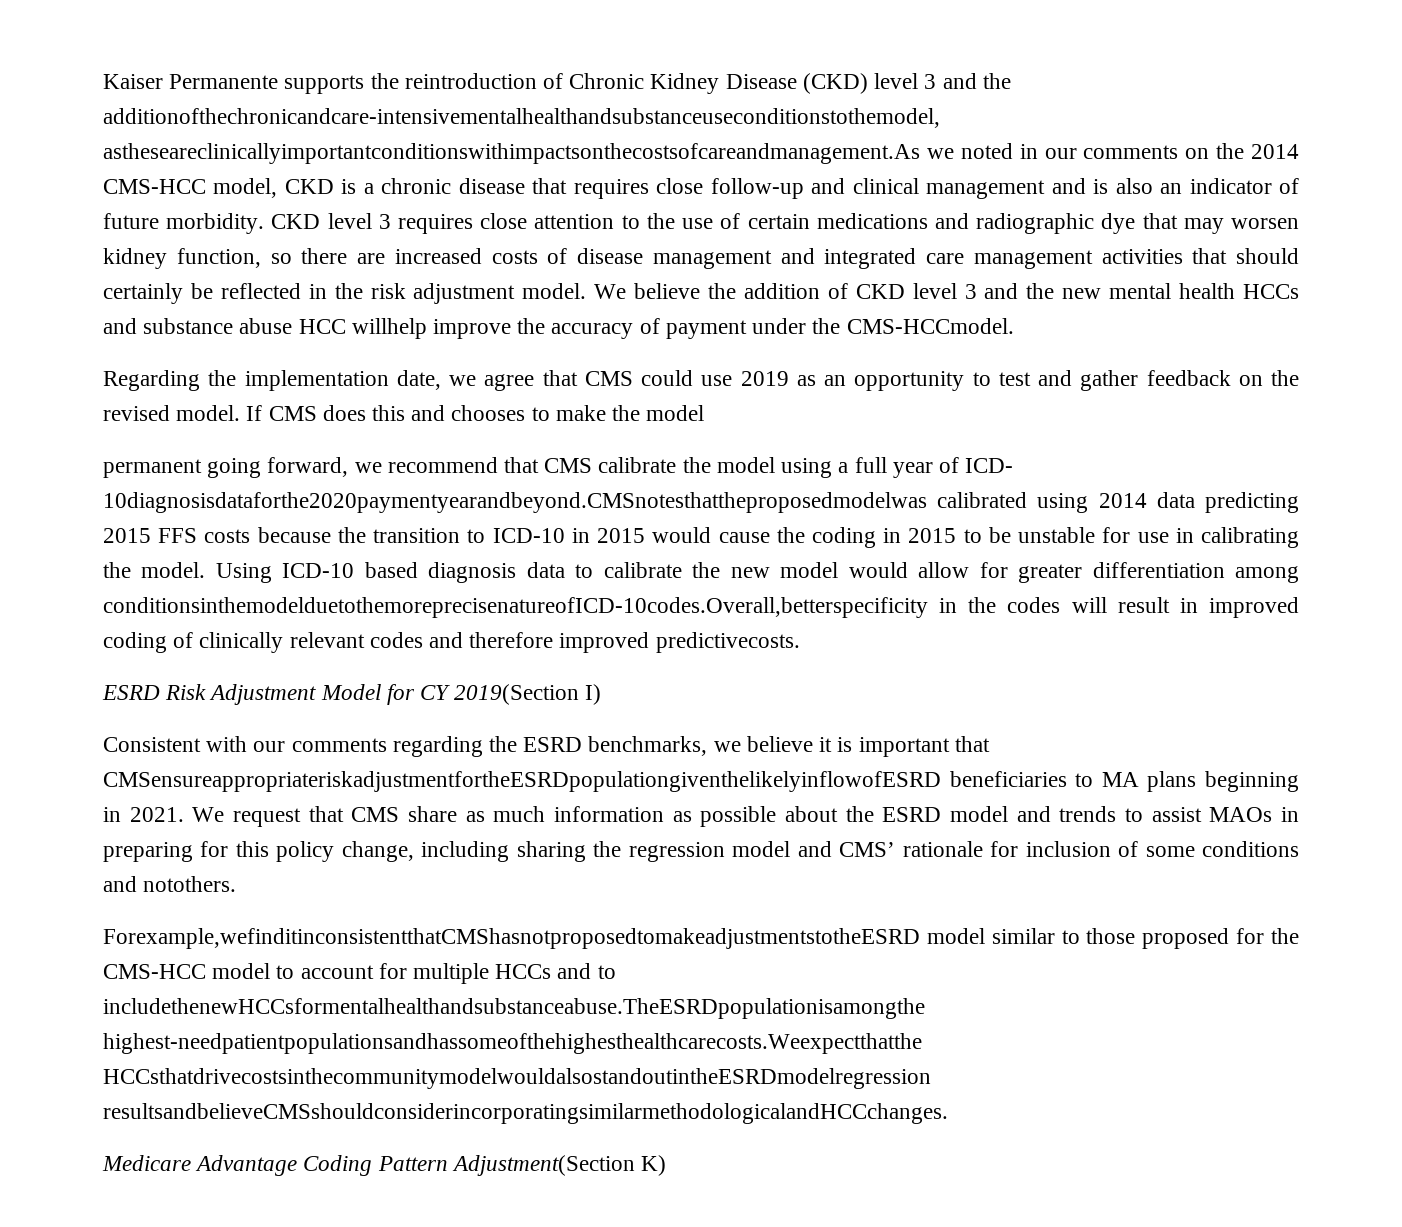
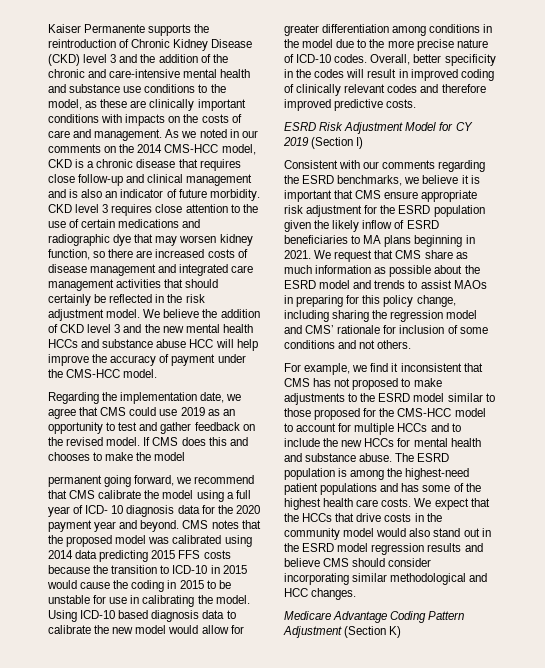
- Kaiser Permanente supports the reintroduction of Chronic Kidney Disease (CKD) level 3 and the additionofthechronicandcare-intensivementalhealthandsubstanceuseconditionstothemodel, astheseareclinicallyimportantconditionswithimpactsonthecostsofcareandmanagement.As we noted in our comments on the 2014 CMS-HCC model, CKD is a chronic disease that requires close follow-up and clinical management and is also an indicator of future morbidity.
+ Kaiser Permanente supports the reintroduction of Chronic Kidney Disease (CKD) level 3 and the addition of the chronic and care-intensive mental health and substance use conditions to the model, as these are clinically important conditions with impacts on the costs of care and management. As we noted in our comments on the 2014 CMS-HCC model, CKD is a chronic disease that requires close follow-up and clinical management and is also an indicator of future morbidity.
- We believe the addition of CKD level 3 and the new mental health HCCs and substance abuse HCC willhelp improve the accuracy of payment under the CMS-HCCmodel.
+ We believe the addition of CKD level 3 and the new mental health HCCs and substance abuse HCC will help improve the accuracy of payment under the CMS-HCC model.
- permanent going forward, we recommend that CMS calibrate the model using a full year of ICD- 10diagnosisdataforthe2020paymentyearandbeyond.CMSnotesthattheproposedmodelwas calibrated using 2014 data predicting 2015 FFS costs because the transition to ICD-10 in 2015 would cause the coding in 2015 to be unstable for use in calibrating the model.
+ permanent going forward, we recommend that CMS calibrate the model using a full year of ICD- 10 diagnosis data for the 2020 payment year and beyond. CMS notes that the proposed model was calibrated using 2014 data predicting 2015 FFS costs because the transition to ICD-10 in 2015 would cause the coding in 2015 to be unstable for use in calibrating the model.
- Using ICD-10 based diagnosis data to calibrate the new model would allow for greater differentiation among conditionsinthemodelduetothemoreprecisenatureofICD-10codes.Overall,betterspecificity in the codes will result in improved coding of clinically relevant codes and therefore improved predictivecosts.
+ Using ICD-10 based diagnosis data to calibrate the new model would allow for greater differentiation among conditions in the model due to the more precise nature of ICD-10 codes. Overall, better specificity in the codes will result in improved coding of clinically relevant codes and therefore improved predictive costs.
- ESRD Risk Adjustment Model for CY 2019(Section I)
+ ESRD Risk Adjustment Model for CY 2019 (Section I)
- Consistent with our comments regarding the ESRD benchmarks, we believe it is important that CMSensureappropriateriskadjustmentfortheESRDpopulationgiventhelikelyinflowofESRD beneficiaries to MA plans beginning in 2021.
+ Consistent with our comments regarding the ESRD benchmarks, we believe it is important that CMS ensure appropriate risk adjustment for the ESRD population given the likely inflow of ESRD beneficiaries to MA plans beginning in 2021.
- We request that CMS share as much information as possible about the ESRD model and trends to assist MAOs in preparing for this policy change, including sharing the regression model and CMS’ rationale for inclusion of some conditions and notothers.
- Forexample,wefinditinconsistentthatCMShasnotproposedtomakeadjustmentstotheESRD model similar to those proposed for the CMS-HCC model to account for multiple HCCs and to includethenewHCCsformentalhealthandsubstanceabuse.TheESRDpopulationisamongthe highest-needpatientpopulationsandhassomeofthehighesthealthcarecosts.Weexpectthatthe HCCsthatdrivecostsinthecommunitymodelwouldalsostandoutintheESRDmodelregression resultsandbelieveCMSshouldconsiderincorporatingsimilarmethodologicalandHCCchanges.
+ We request that CMS share as much information as possible about the ESRD model and trends to assist MAOs in preparing for this policy change, including sharing the regression model and CMS’ rationale for inclusion of some conditions and not others.
+ For example, we find it inconsistent that CMS has not proposed to make adjustments to the ESRD model similar to those proposed for the CMS-HCC model to account for multiple HCCs and to include the new HCCs for mental health and substance abuse. The ESRD population is among the highest-need patient populations and has some of the highest health care costs. We expect that the HCCs that drive costs in the community model would also stand out in the ESRD model regression results and believe CMS should consider incorporating similar methodological and HCC changes.
- Medicare Advantage Coding Pattern Adjustment(Section K)
+ Medicare Advantage Coding Pattern Adjustment (Section K)

